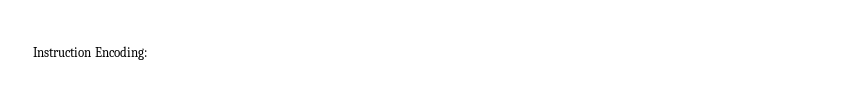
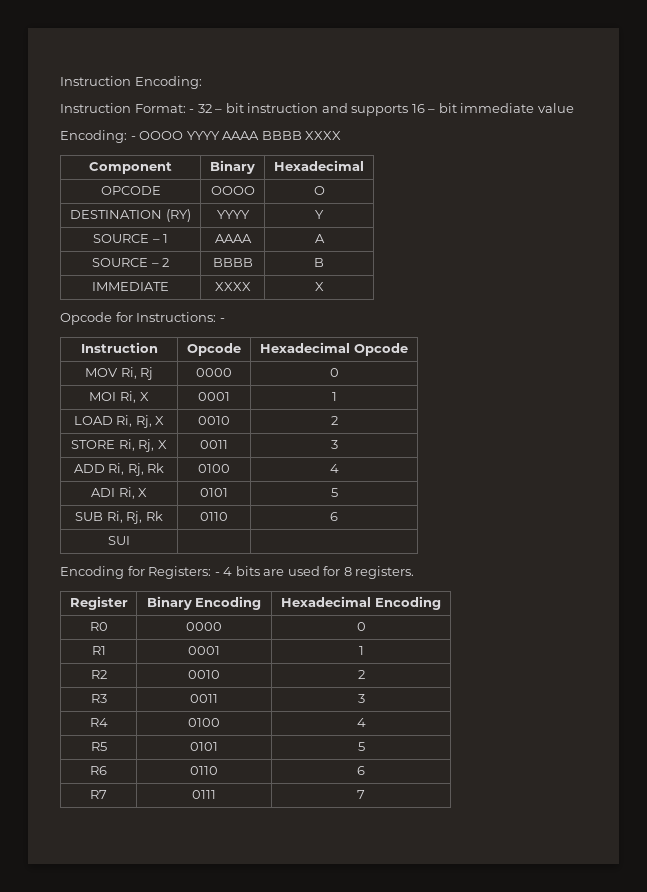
+ Instruction Format: - 32 – bit instruction and supports 16 – bit immediate value
+ Encoding: - OOOO YYYY AAAA BBBB XXXX
+ Component | Binary | Hexadecimal
+ OPCODE | OOOO | O
+ DESTINATION (RY) | YYYY | Y
+ SOURCE – 1 | AAAA | A
+ SOURCE – 2 | BBBB | B
+ IMMEDIATE | XXXX | X
+ Opcode for Instructions: -
+ Instruction | Opcode | Hexadecimal Opcode
+ MOV Ri, Rj | 0000 | 0
+ MOI Ri, X | 0001 | 1
+ LOAD Ri, Rj, X | 0010 | 2
+ STORE Ri, Rj, X | 0011 | 3
+ ADD Ri, Rj, Rk | 0100 | 4
+ ADI Ri, X | 0101 | 5
+ SUB Ri, Rj, Rk | 0110 | 6
+ SUI | |
+ Encoding for Registers: - 4 bits are used for 8 registers.
+ Register | Binary Encoding | Hexadecimal Encoding
+ R0 | 0000 | 0
+ R1 | 0001 | 1
+ R2 | 0010 | 2
+ R3 | 0011 | 3
+ R4 | 0100 | 4
+ R5 | 0101 | 5
+ R6 | 0110 | 6
+ R7 | 0111 | 7

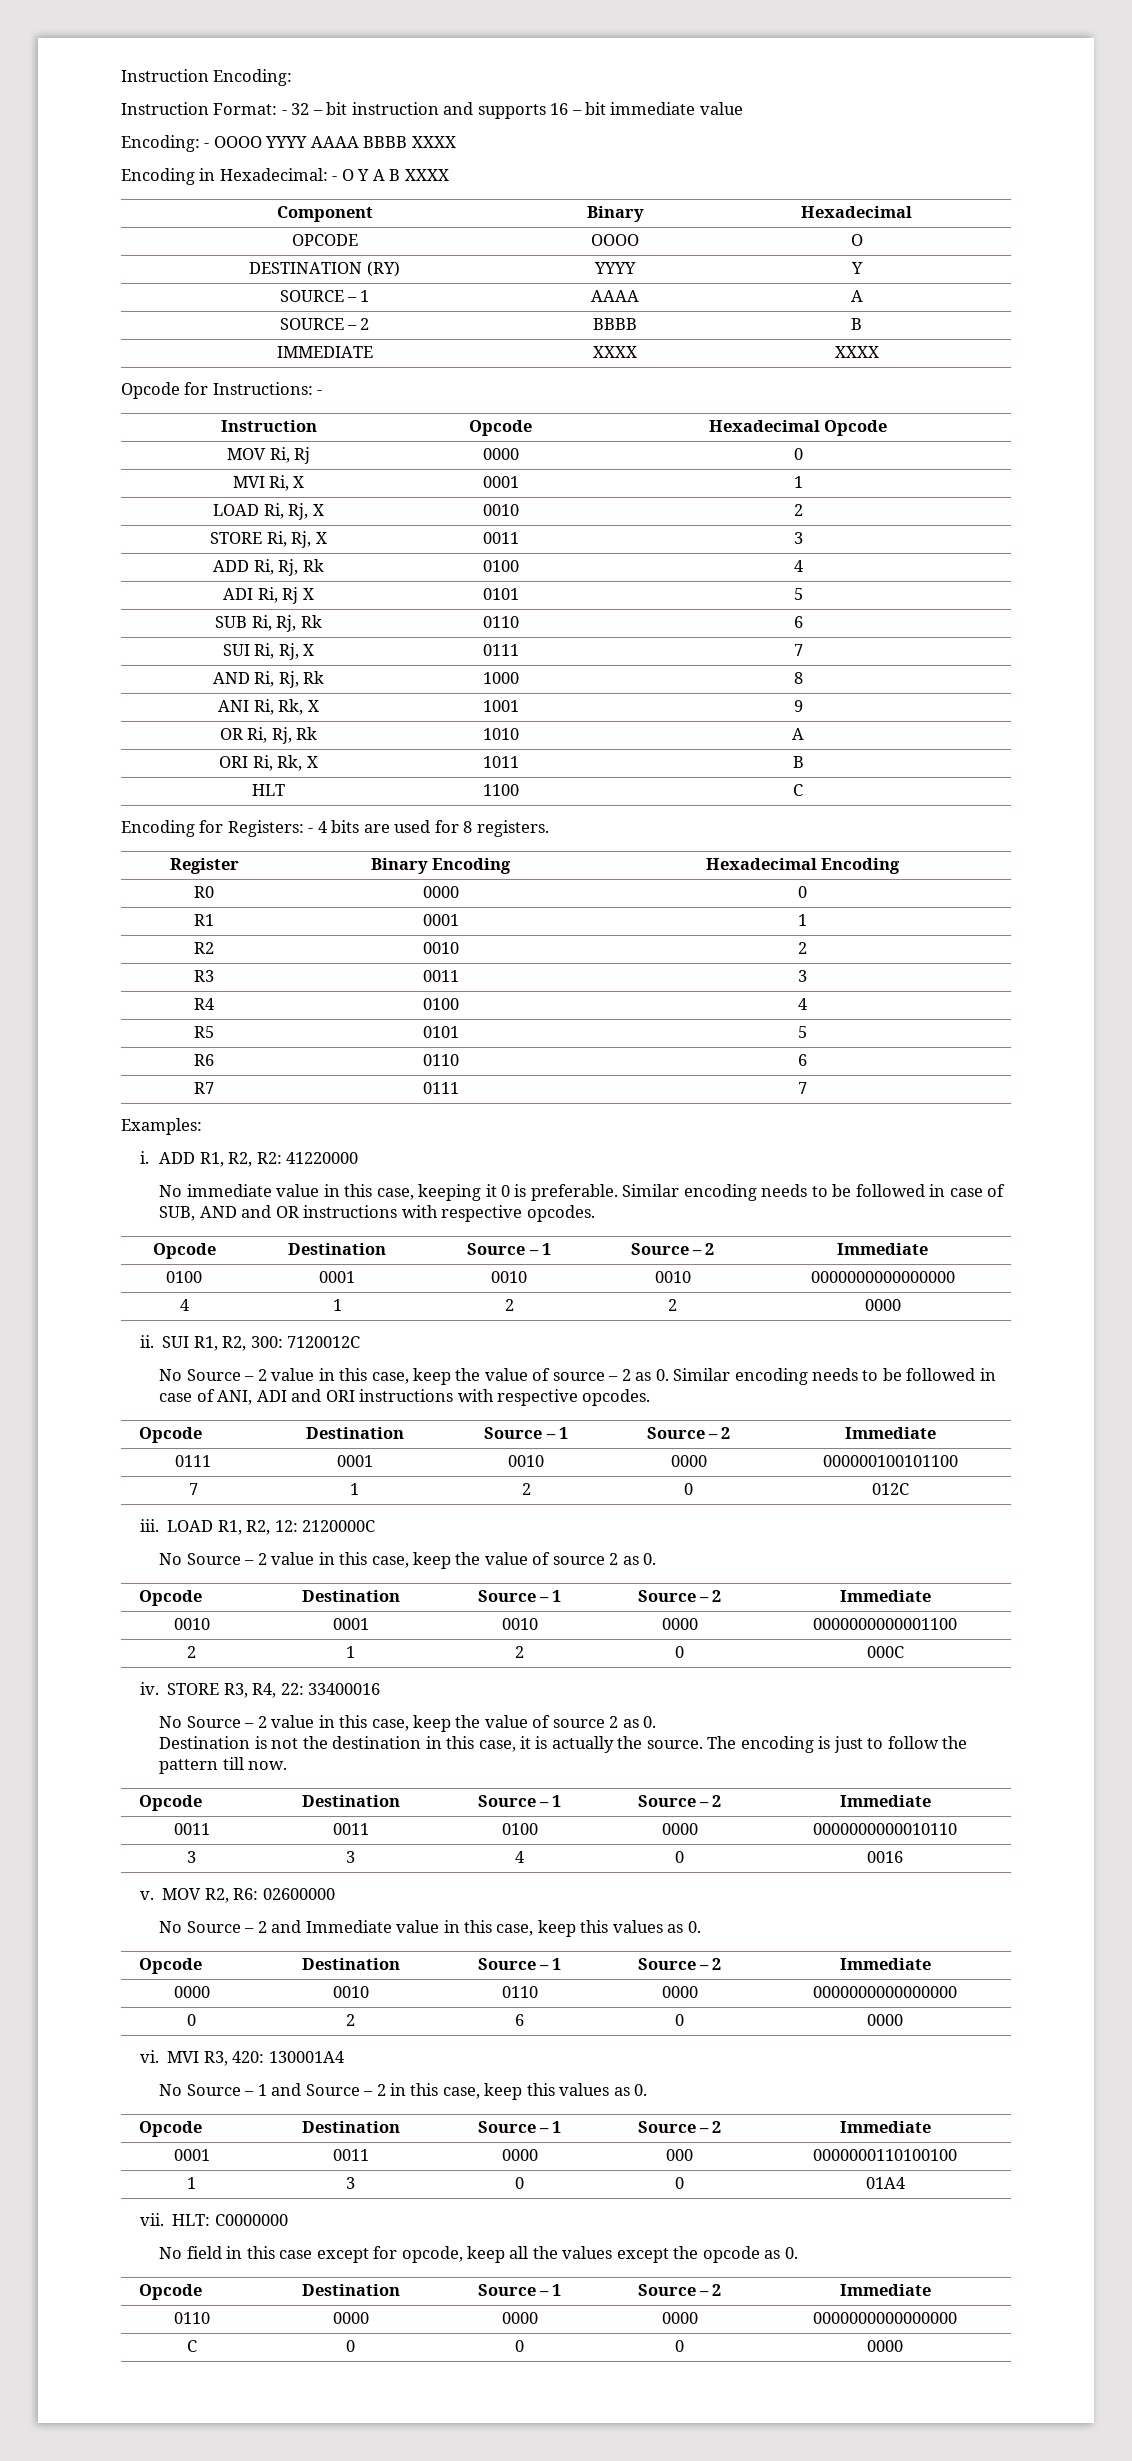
+ Encoding in Hexadecimal: - O Y A B XXXX
- IMMEDIATE | XXXX | X
+ IMMEDIATE | XXXX | XXXX
- MOI Ri, X | 0001 | 1
+ MVI Ri, X | 0001 | 1
- ADI Ri, X | 0101 | 5
+ ADI Ri, Rj X | 0101 | 5
- SUI | |
+ SUI Ri, Rj, X | 0111 | 7
+ AND Ri, Rj, Rk | 1000 | 8
+ ANI Ri, Rk, X | 1001 | 9
+ OR Ri, Rj, Rk | 1010 | A
+ ORI Ri, Rk, X | 1011 | B
+ HLT | 1100 | C
+ Examples:
+ i. ADD R1, R2, R2: 41220000
+ No immediate value in this case, keeping it 0 is preferable. Similar encoding needs to be followed in case of SUB, AND and OR instructions with respective opcodes.
+ Opcode | Destination | Source – 1 | Source – 2 | Immediate
+ 0100 | 0001 | 0010 | 0010 | 0000000000000000
+ 4 | 1 | 2 | 2 | 0000
+ ii. SUI R1, R2, 300: 7120012C
+ No Source – 2 value in this case, keep the value of source – 2 as 0. Similar encoding needs to be followed in case of ANI, ADI and ORI instructions with respective opcodes.
+ Opcode | Destination | Source – 1 | Source – 2 | Immediate
+ 0111 | 0001 | 0010 | 0000 | 000000100101100
+ 7 | 1 | 2 | 0 | 012C
+ iii. LOAD R1, R2, 12: 2120000C
+ No Source – 2 value in this case, keep the value of source 2 as 0.
+ Opcode | Destination | Source – 1 | Source – 2 | Immediate
+ 0010 | 0001 | 0010 | 0000 | 0000000000001100
+ 2 | 1 | 2 | 0 | 000C
+ iv. STORE R3, R4, 22: 33400016
+ No Source – 2 value in this case, keep the value of source 2 as 0.
+ Destination is not the destination in this case, it is actually the source. The encoding is just to follow the pattern till now.
+ Opcode | Destination | Source – 1 | Source – 2 | Immediate
+ 0011 | 0011 | 0100 | 0000 | 0000000000010110
+ 3 | 3 | 4 | 0 | 0016
+ v. MOV R2, R6: 02600000
+ No Source – 2 and Immediate value in this case, keep this values as 0.
+ Opcode | Destination | Source – 1 | Source – 2 | Immediate
+ 0000 | 0010 | 0110 | 0000 | 0000000000000000
+ 0 | 2 | 6 | 0 | 0000
+ vi. MVI R3, 420: 130001A4
+ No Source – 1 and Source – 2 in this case, keep this values as 0.
+ Opcode | Destination | Source – 1 | Source – 2 | Immediate
+ 0001 | 0011 | 0000 | 000 | 0000000110100100
+ 1 | 3 | 0 | 0 | 01A4
+ vii. HLT: C0000000
+ No field in this case except for opcode, keep all the values except the opcode as 0.
+ Opcode | Destination | Source – 1 | Source – 2 | Immediate
+ 0110 | 0000 | 0000 | 0000 | 0000000000000000
+ C | 0 | 0 | 0 | 0000

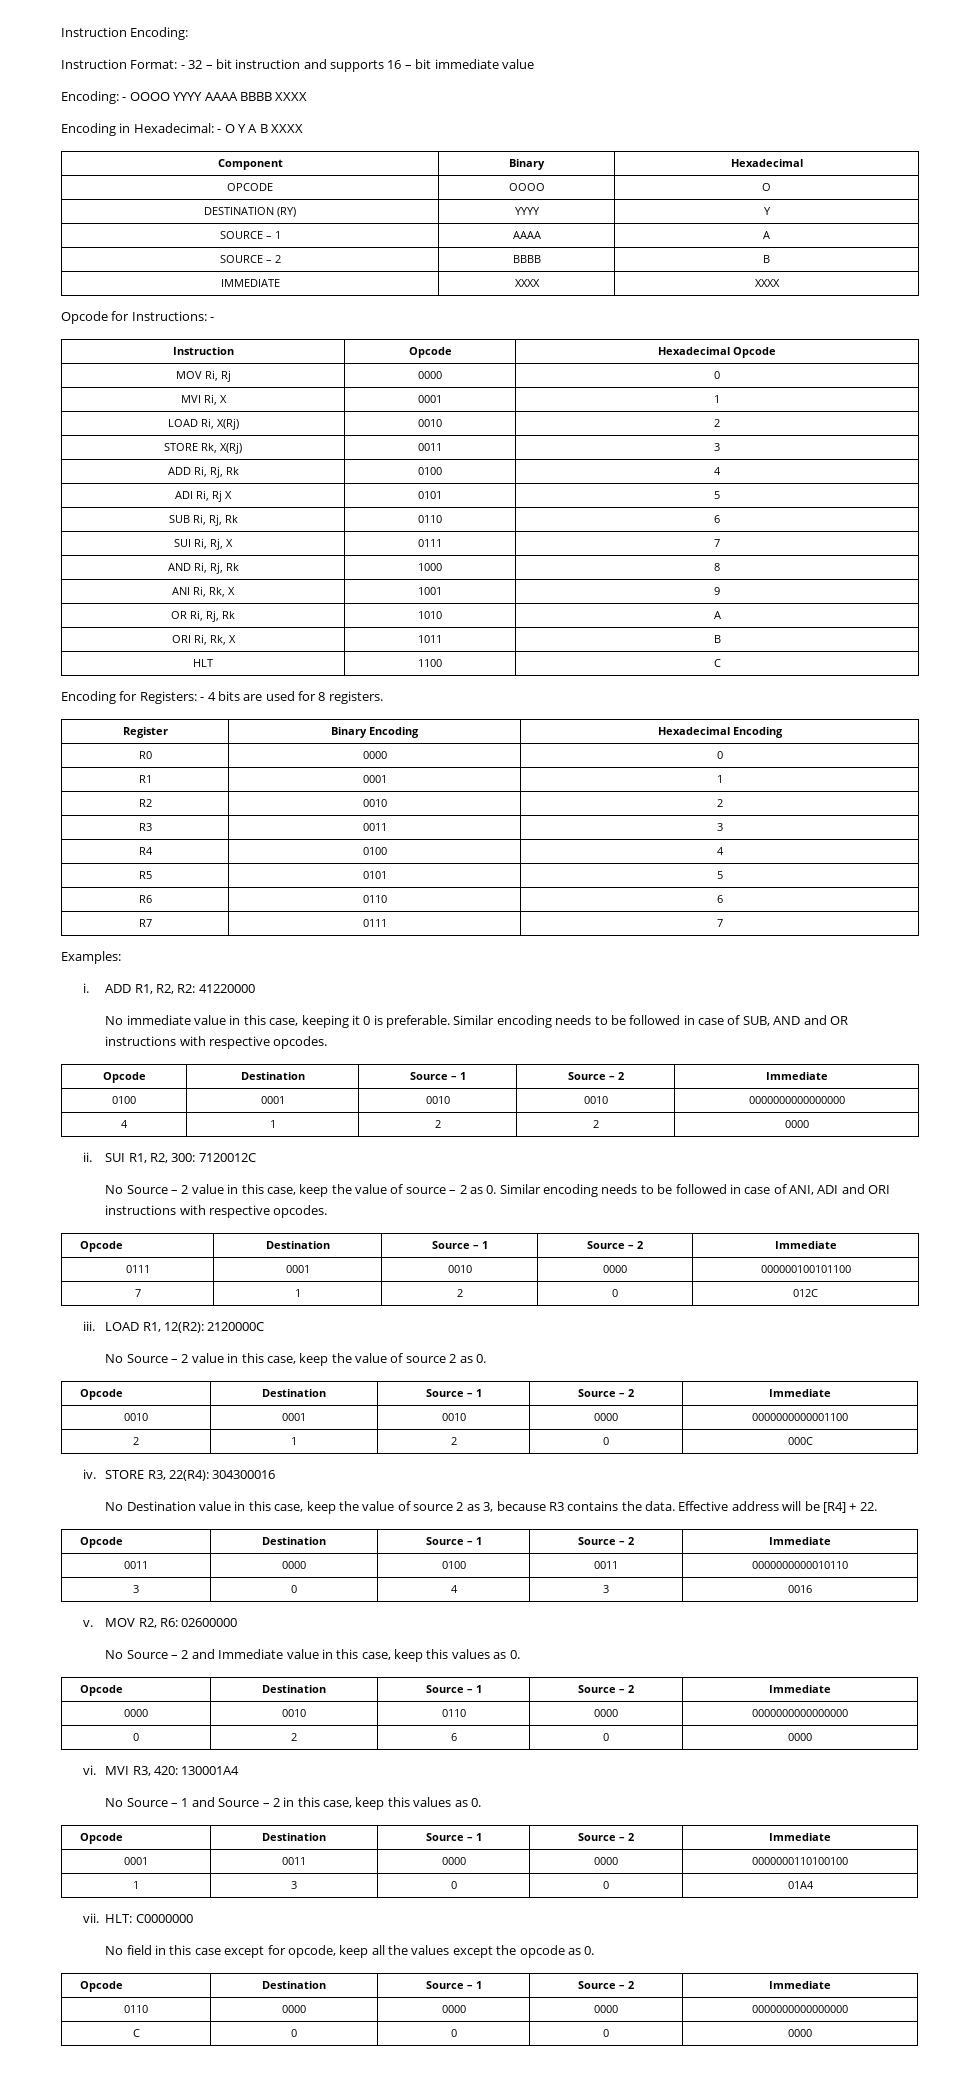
- LOAD Ri, Rj, X | 0010 | 2
+ LOAD Ri, X(Rj) | 0010 | 2
- STORE Ri, Rj, X | 0011 | 3
+ STORE Rk, X(Rj) | 0011 | 3
- LOAD R1, R2, 12: 2120000C
+ LOAD R1, 12(R2): 2120000C
- STORE R3, R4, 22: 33400016
- No Source – 2 value in this case, keep the value of source 2 as 0.
- Destination is not the destination in this case, it is actually the source. The encoding is just to follow the pattern till now.
+ STORE R3, 22(R4): 304300016
+ No Destination value in this case, keep the value of source 2 as 3, because R3 contains the data. Effective address will be [R4] + 22.
- 0011 | 0011 | 0100 | 0000 | 0000000000010110
+ 0011 | 0000 | 0100 | 0011 | 0000000000010110
- 3 | 3 | 4 | 0 | 0016
+ 3 | 0 | 4 | 3 | 0016
- 0001 | 0011 | 0000 | 000 | 0000000110100100
+ 0001 | 0011 | 0000 | 0000 | 0000000110100100

